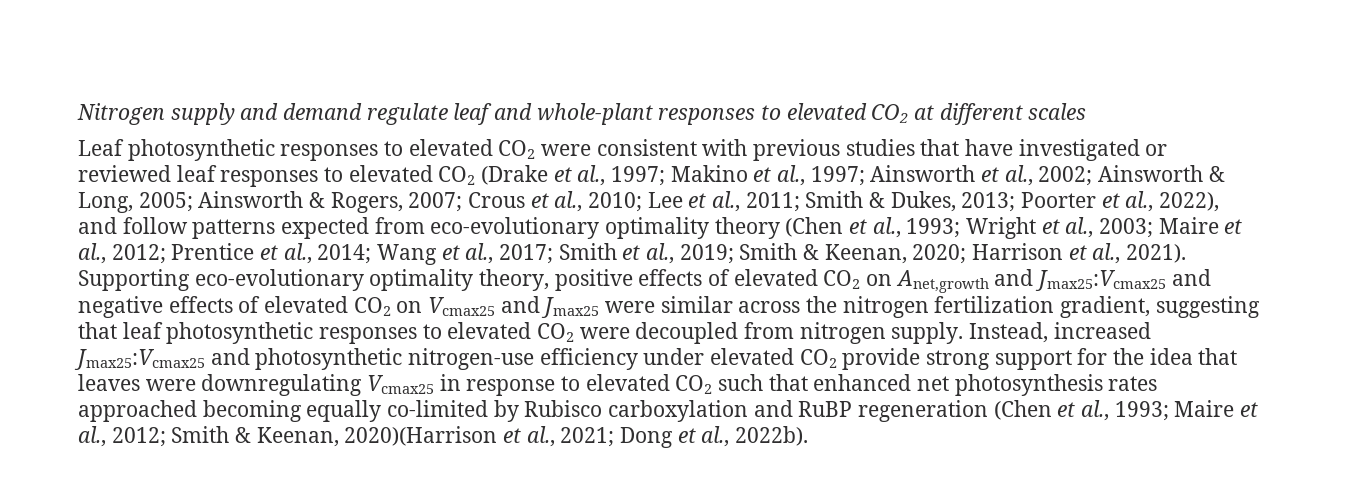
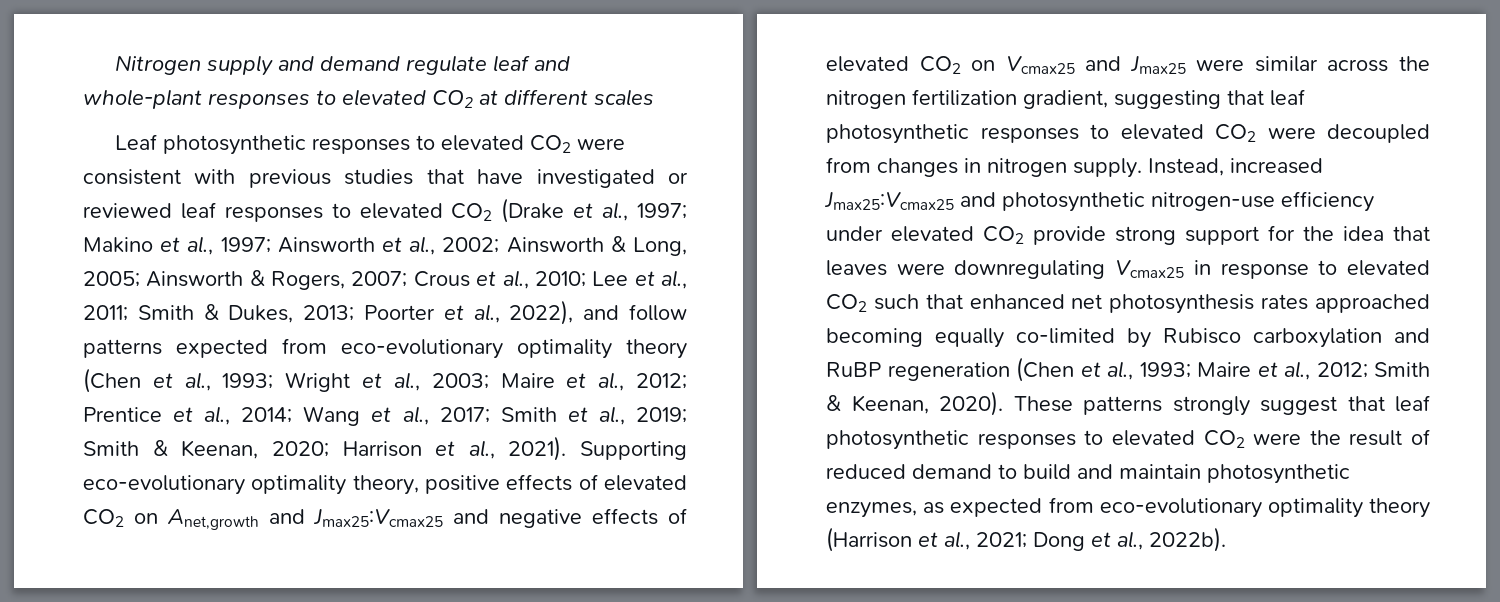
- Supporting eco-evolutionary optimality theory, positive effects of elevated CO2 on Anet,growth and Jmax25:Vcmax25 and negative effects of elevated CO2 on Vcmax25 and Jmax25 were similar across the nitrogen fertilization gradient, suggesting that leaf photosynthetic responses to elevated CO2 were decoupled from nitrogen supply.
+ Supporting eco-evolutionary optimality theory, positive effects of elevated CO2 on Anet,growth and Jmax25:Vcmax25 and negative effects of elevated CO2 on Vcmax25 and Jmax25 were similar across the nitrogen fertilization gradient, suggesting that leaf photosynthetic responses to elevated CO2 were decoupled from changes in nitrogen supply.
- Instead, increased Jmax25:Vcmax25 and photosynthetic nitrogen-use efficiency under elevated CO2 provide strong support for the idea that leaves were downregulating Vcmax25 in response to elevated CO2 such that enhanced net photosynthesis rates approached becoming equally co-limited by Rubisco carboxylation and RuBP regeneration (Chen et al., 1993; Maire et al., 2012; Smith & Keenan, 2020)(Harrison et al., 2021; Dong et al., 2022b).
+ Instead, increased Jmax25:Vcmax25 and photosynthetic nitrogen-use efficiency under elevated CO2 provide strong support for the idea that leaves were downregulating Vcmax25 in response to elevated CO2 such that enhanced net photosynthesis rates approached becoming equally co-limited by Rubisco carboxylation and RuBP regeneration (Chen et al., 1993; Maire et al., 2012; Smith & Keenan, 2020). These patterns strongly suggest that leaf photosynthetic responses to elevated CO2 were the result of reduced demand to build and maintain photosynthetic enzymes, as expected from eco-evolutionary optimality theory (Harrison et al., 2021; Dong et al., 2022b).

